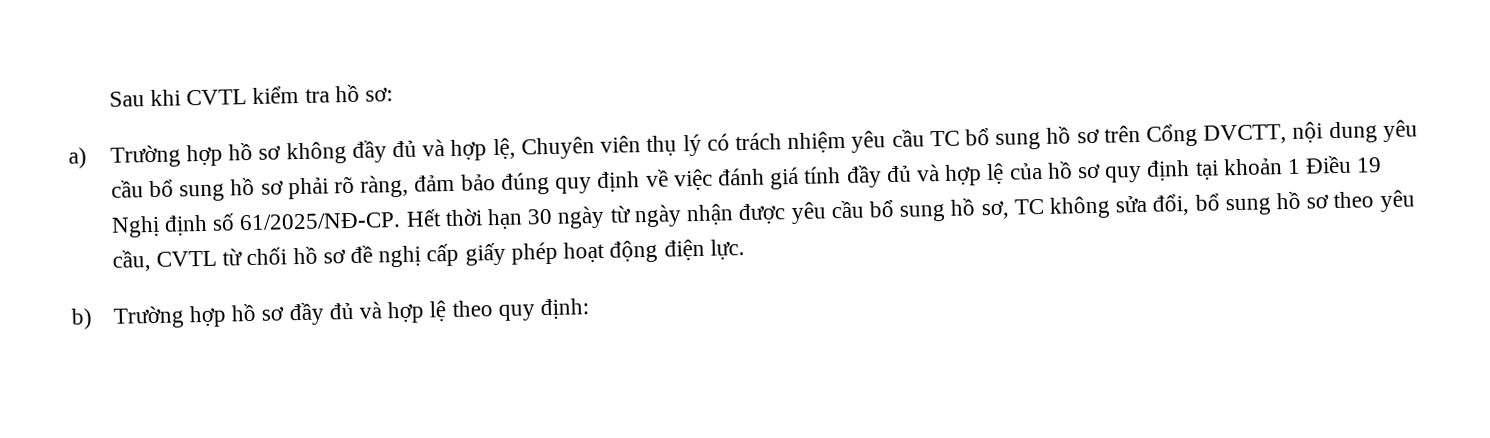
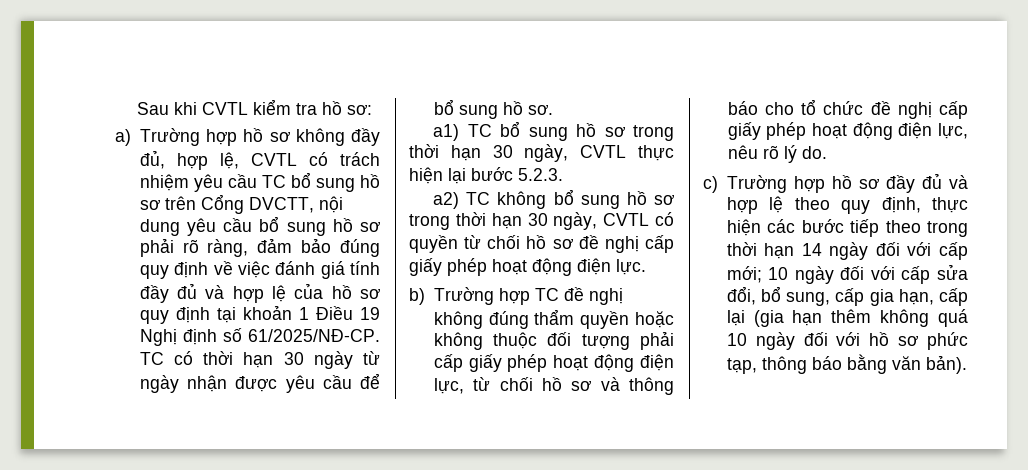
- a) Trường hợp hồ sơ không đầy đủ và hợp lệ, Chuyên viên thụ lý có trách nhiệm yêu cầu TC bổ sung hồ sơ trên Cổng DVCTT, nội dung yêu cầu bổ sung hồ sơ phải rõ ràng, đảm bảo đúng quy định về việc đánh giá tính đầy đủ và hợp lệ của hồ sơ quy định tại khoản 1 Điều 19 Nghị định số 61/2025/NĐ-CP.
+ a) Trường hợp hồ sơ không đầy đủ, hợp lệ, CVTL có trách nhiệm yêu cầu TC bổ sung hồ sơ trên Cổng DVCTT, nội dung yêu cầu bổ sung hồ sơ phải rõ ràng, đảm bảo đúng quy định về việc đánh giá tính đầy đủ và hợp lệ của hồ sơ quy định tại khoản 1 Điều 19 Nghị định số 61/2025/NĐ-CP.
- Hết thời hạn 30 ngày từ ngày nhận được yêu cầu bổ sung hồ sơ, TC không sửa đổi, bổ sung hồ sơ theo yêu cầu, CVTL từ chối hồ sơ đề nghị cấp giấy phép hoạt động điện lực.
+ TC có thời hạn 30 ngày từ ngày nhận được yêu cầu để bổ sung hồ sơ.
+ a1) TC bổ sung hồ sơ trong thời hạn 30 ngày, CVTL thực hiện lại bước 5.2.3.
+ a2) TC không bổ sung hồ sơ trong thời hạn 30 ngày, CVTL có quyền từ chối hồ sơ đề nghị cấp giấy phép hoạt động điện lực.
- b) Trường hợp hồ sơ đầy đủ và hợp lệ theo quy định:
+ b) Trường hợp TC đề nghị không đúng thẩm quyền hoặc không thuộc đối tượng phải cấp giấy phép hoạt động điện lực, từ chối hồ sơ và thông báo cho tổ chức đề nghị cấp giấy phép hoạt động điện lực, nêu rõ lý do.
+ c) Trường hợp hồ sơ đầy đủ và hợp lệ theo quy định, thực hiện các bước tiếp theo trong thời hạn 14 ngày đối với cấp mới; 10 ngày đối với cấp sửa đổi, bổ sung, cấp gia hạn, cấp lại (gia hạn thêm không quá 10 ngày đối với hồ sơ phức tạp, thông báo bằng văn bản).

